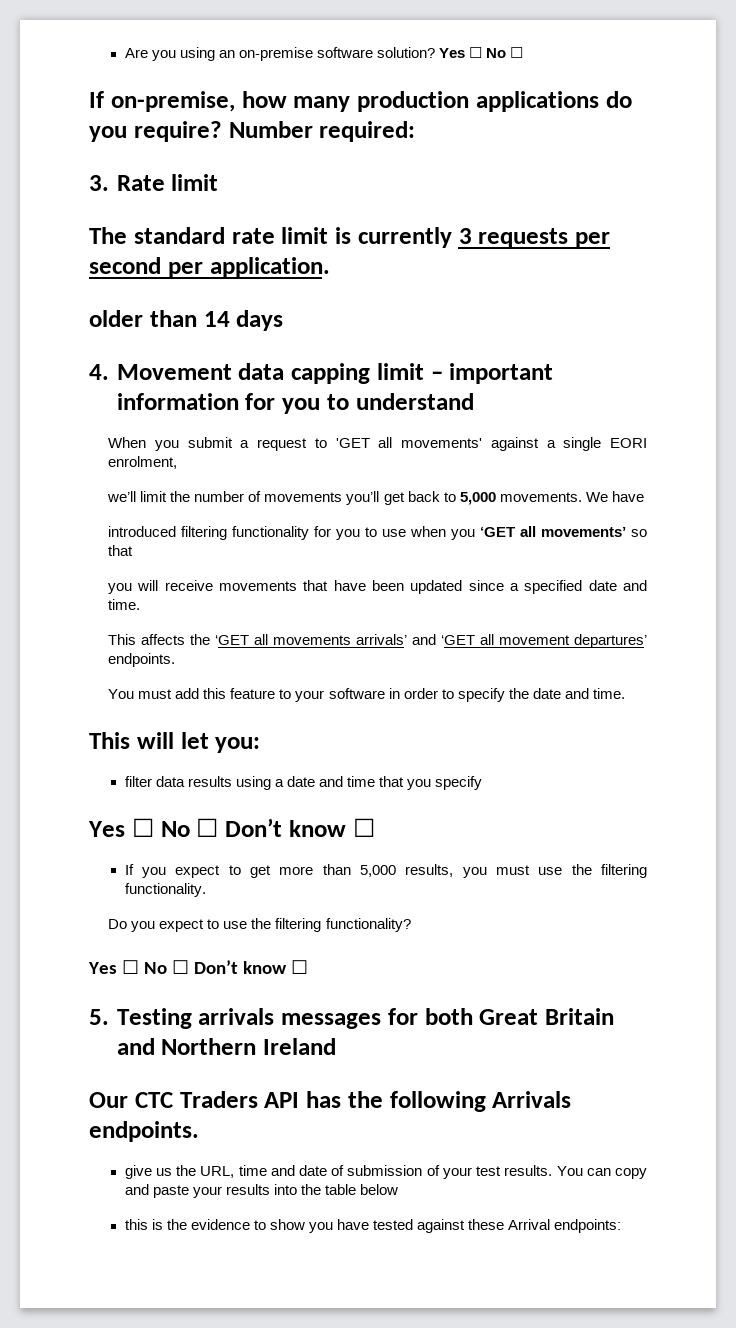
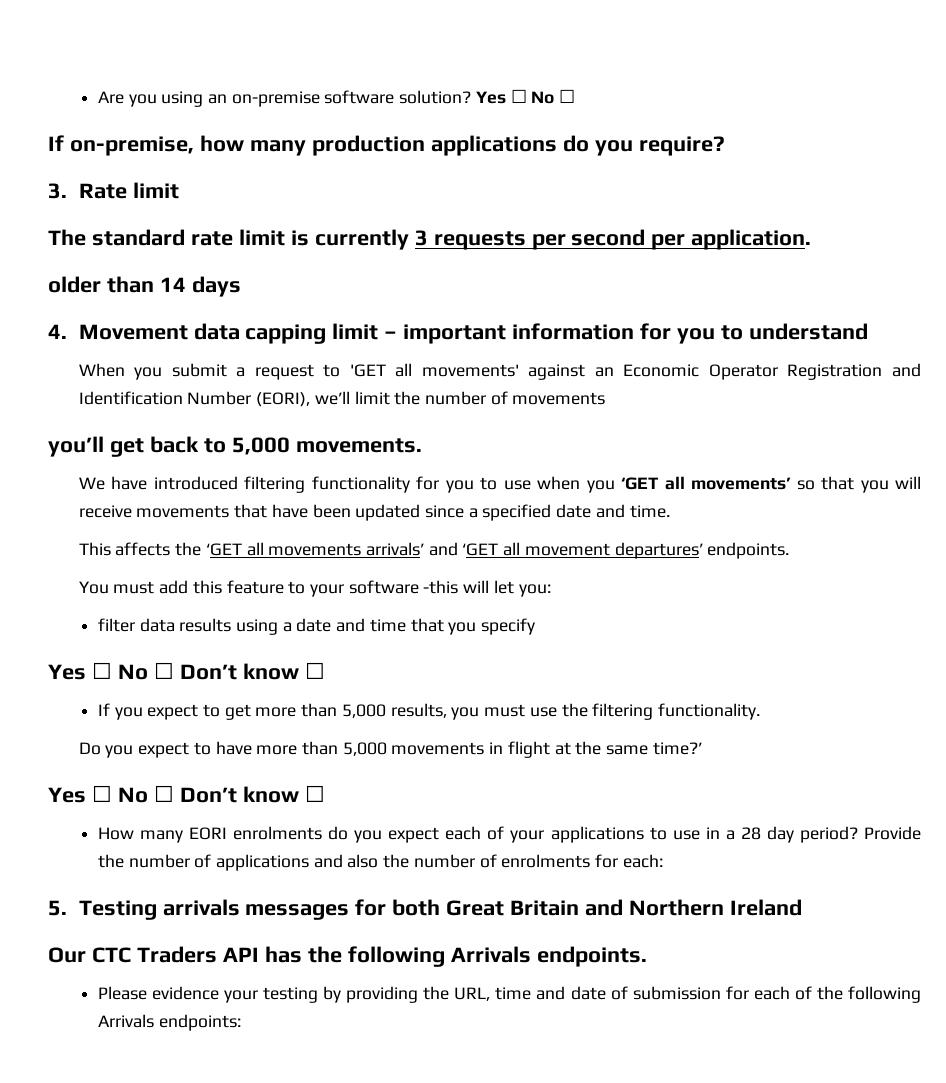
- Number required:
- When you submit a request to 'GET all movements' against a single EORI enrolment,
- we’ll limit the number of movements you’ll get back to 5,000 movements. We have
- introduced filtering functionality for you to use when you ‘GET all movements’ so that
- you will receive movements that have been updated since a specified date and time.
+ When you submit a request to 'GET all movements' against an Economic Operator Registration and Identification Number (EORI), we’ll limit the number of movements
+ you’ll get back to 5,000 movements.
+ We have introduced filtering functionality for you to use when you ‘GET all movements’ so that you will receive movements that have been updated since a specified date and time.
- You must add this feature to your software in order to specify the date and time.
- This will let you:
+ You must add this feature to your software -this will let you:
- Do you expect to use the filtering functionality?
+ Do you expect to have more than 5,000 movements in flight at the same time?’
  Yes ☐ No ☐ Don’t know ☐
+ How many EORI enrolments do you expect each of your applications to use in a 28 day period? Provide the number of applications and also the number of enrolments for each:
- give us the URL, time and date of submission of your test results. You can copy and paste your results into the table below
- this is the evidence to show you have tested against these Arrival endpoints:
+ Please evidence your testing by providing the URL, time and date of submission for each of the following Arrivals endpoints:

